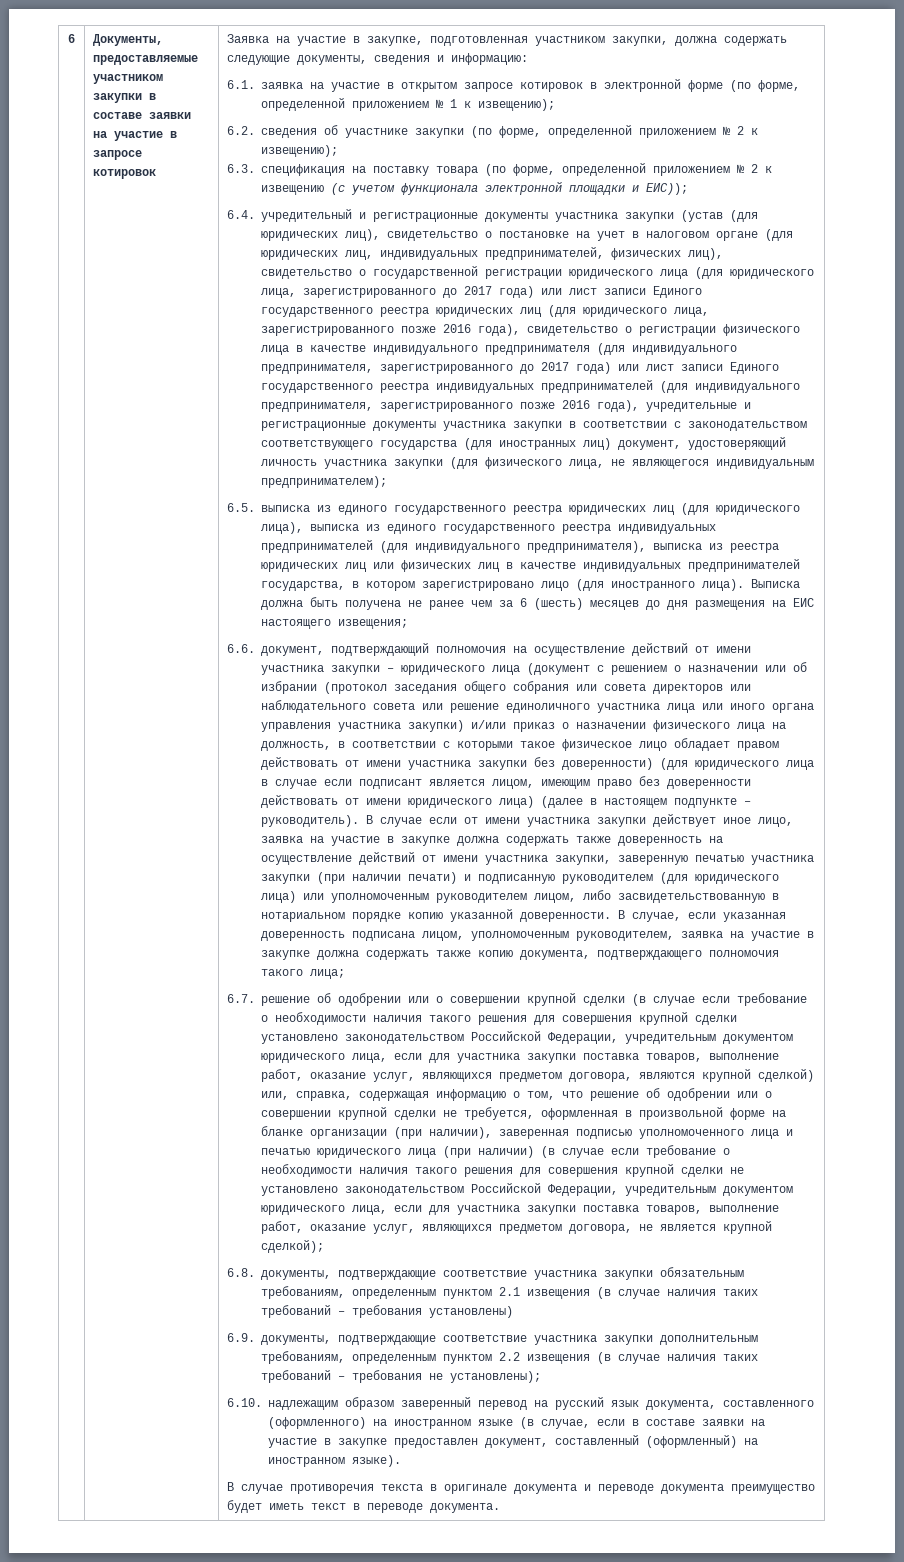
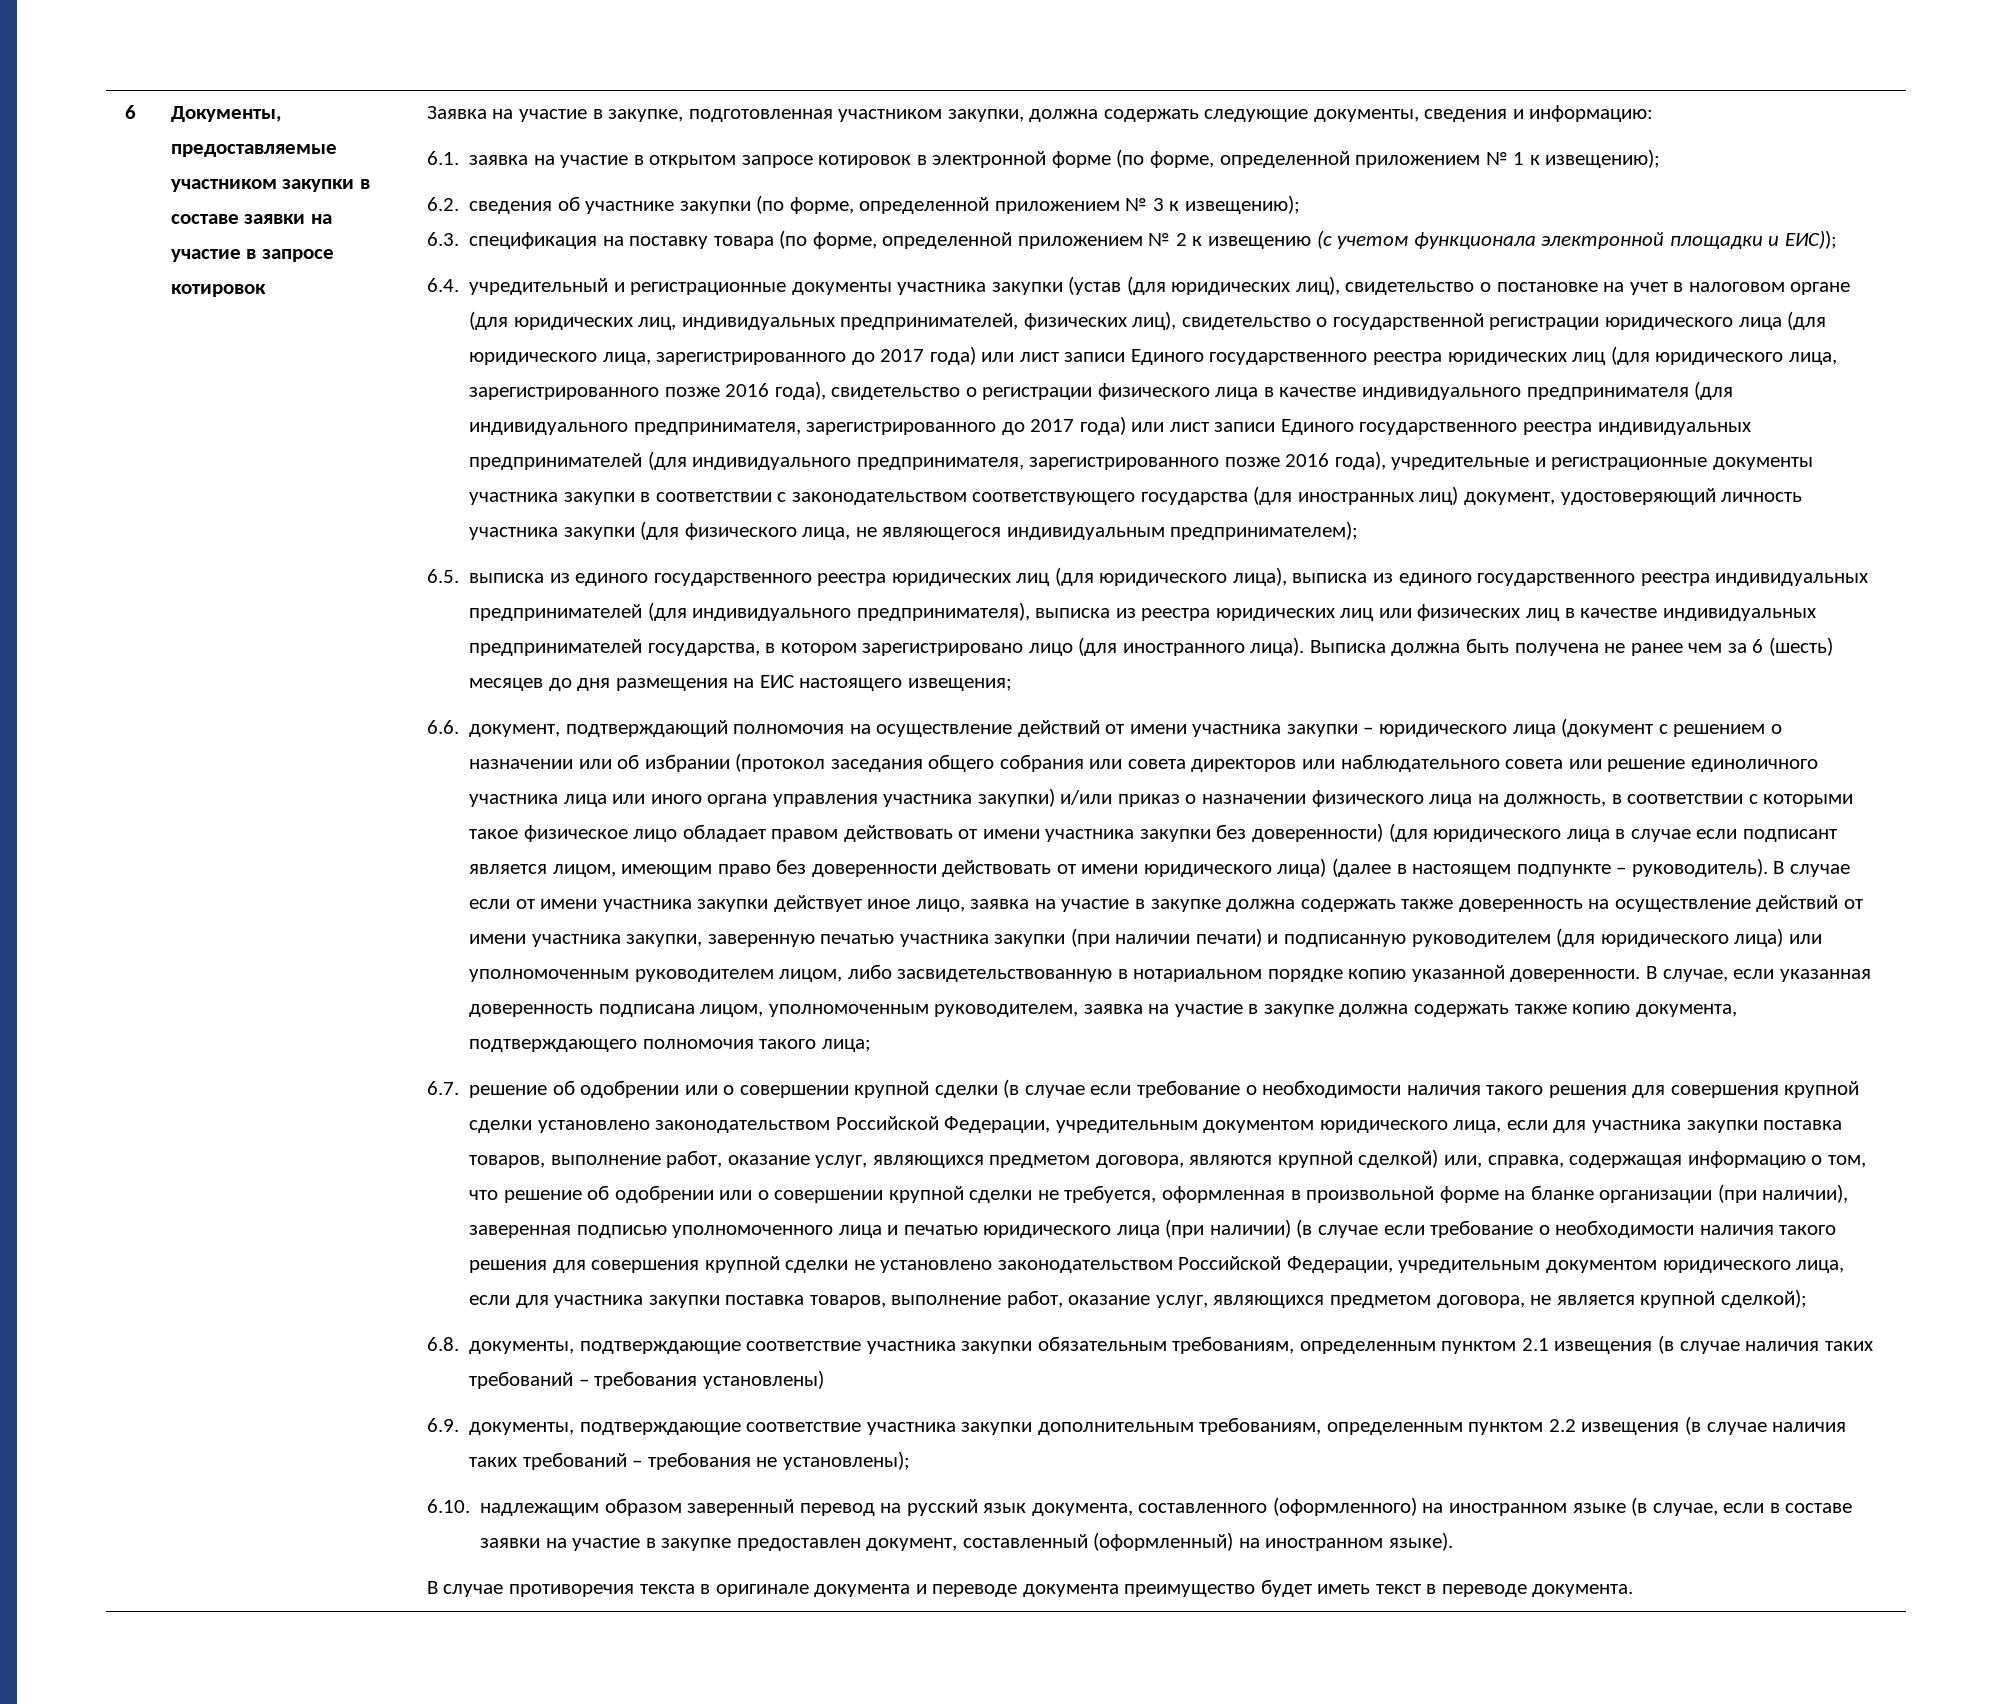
- 6.2. сведения об участнике закупки (по форме, определенной приложением № 2 к извещению);
+ 6.2. сведения об участнике закупки (по форме, определенной приложением № 3 к извещению);

